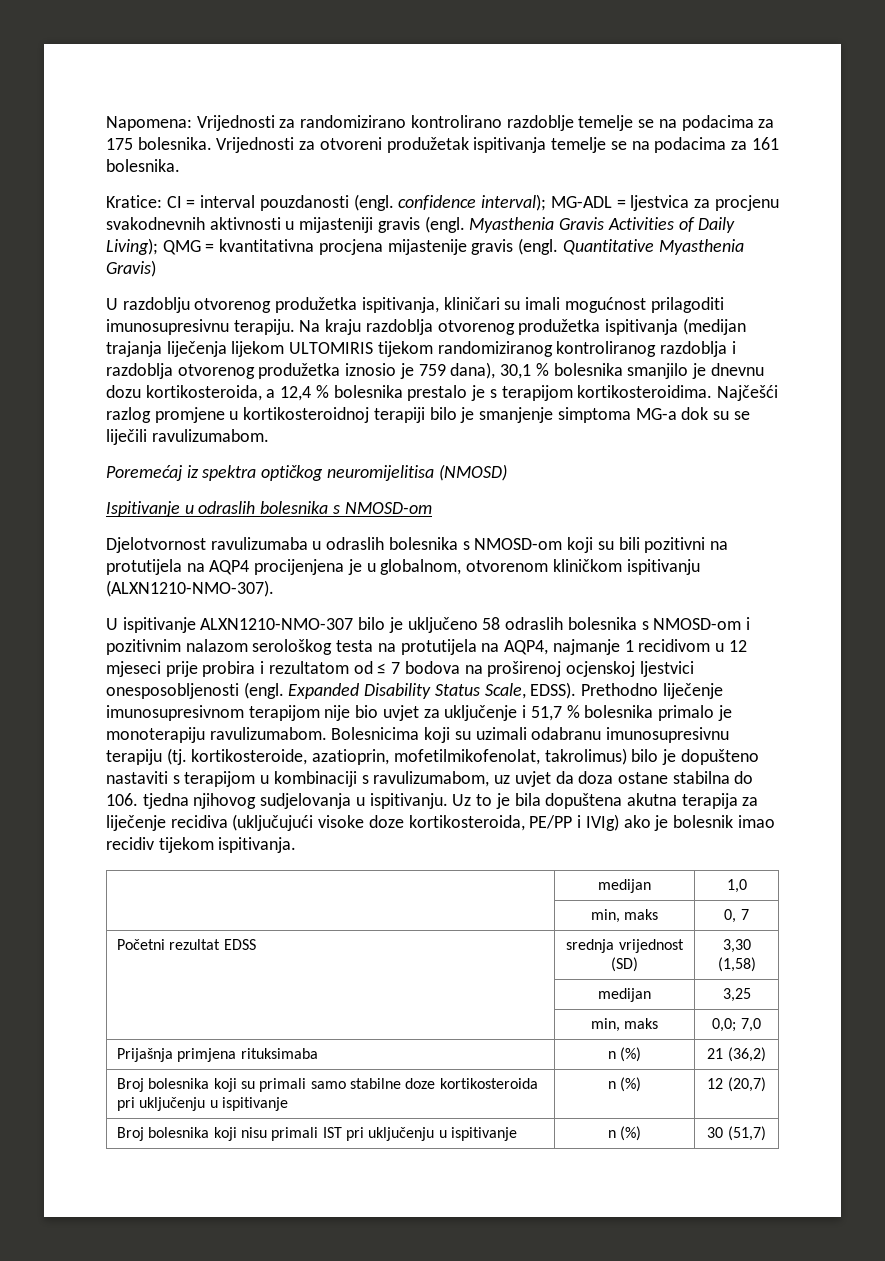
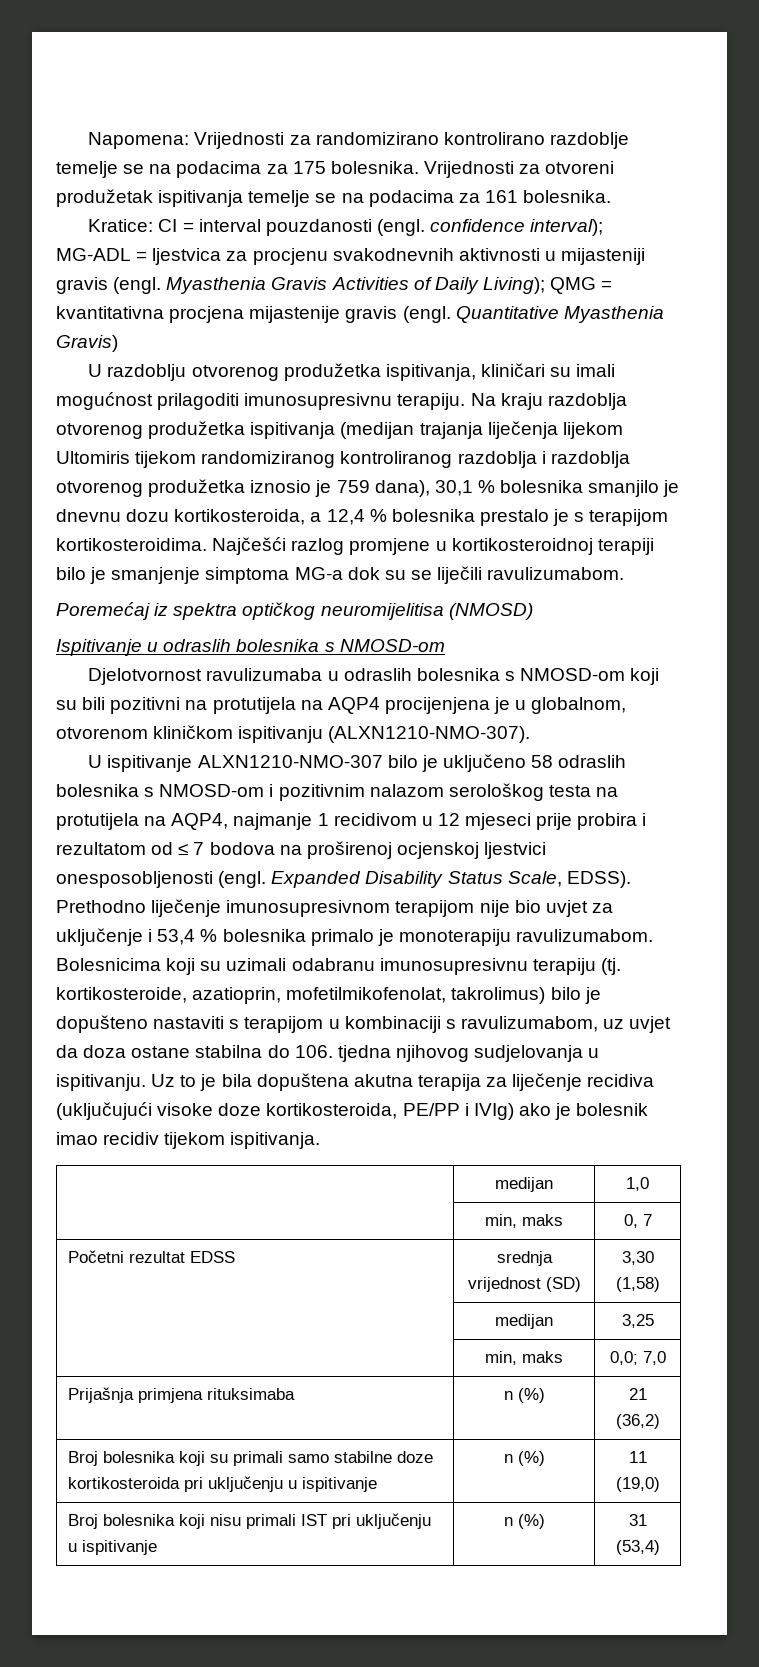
- Na kraju razdoblja otvorenog produžetka ispitivanja (medijan trajanja liječenja lijekom ULTOMIRIS tijekom randomiziranog kontroliranog razdoblja i razdoblja otvorenog produžetka iznosio je 759 dana), 30,1 % bolesnika smanjilo je dnevnu dozu kortikosteroida, a 12,4 % bolesnika prestalo je s terapijom kortikosteroidima.
+ Na kraju razdoblja otvorenog produžetka ispitivanja (medijan trajanja liječenja lijekom Ultomiris tijekom randomiziranog kontroliranog razdoblja i razdoblja otvorenog produžetka iznosio je 759 dana), 30,1 % bolesnika smanjilo je dnevnu dozu kortikosteroida, a 12,4 % bolesnika prestalo je s terapijom kortikosteroidima.
- Prethodno liječenje imunosupresivnom terapijom nije bio uvjet za uključenje i 51,7 % bolesnika primalo je monoterapiju ravulizumabom.
+ Prethodno liječenje imunosupresivnom terapijom nije bio uvjet za uključenje i 53,4 % bolesnika primalo je monoterapiju ravulizumabom.
- Broj bolesnika koji su primali samo stabilne doze kortikosteroida pri uključenju u ispitivanje | n (%) | 12 (20,7)
+ Broj bolesnika koji su primali samo stabilne doze kortikosteroida pri uključenju u ispitivanje | n (%) | 11 (19,0)
- Broj bolesnika koji nisu primali IST pri uključenju u ispitivanje | n (%) | 30 (51,7)
+ Broj bolesnika koji nisu primali IST pri uključenju u ispitivanje | n (%) | 31 (53,4)

